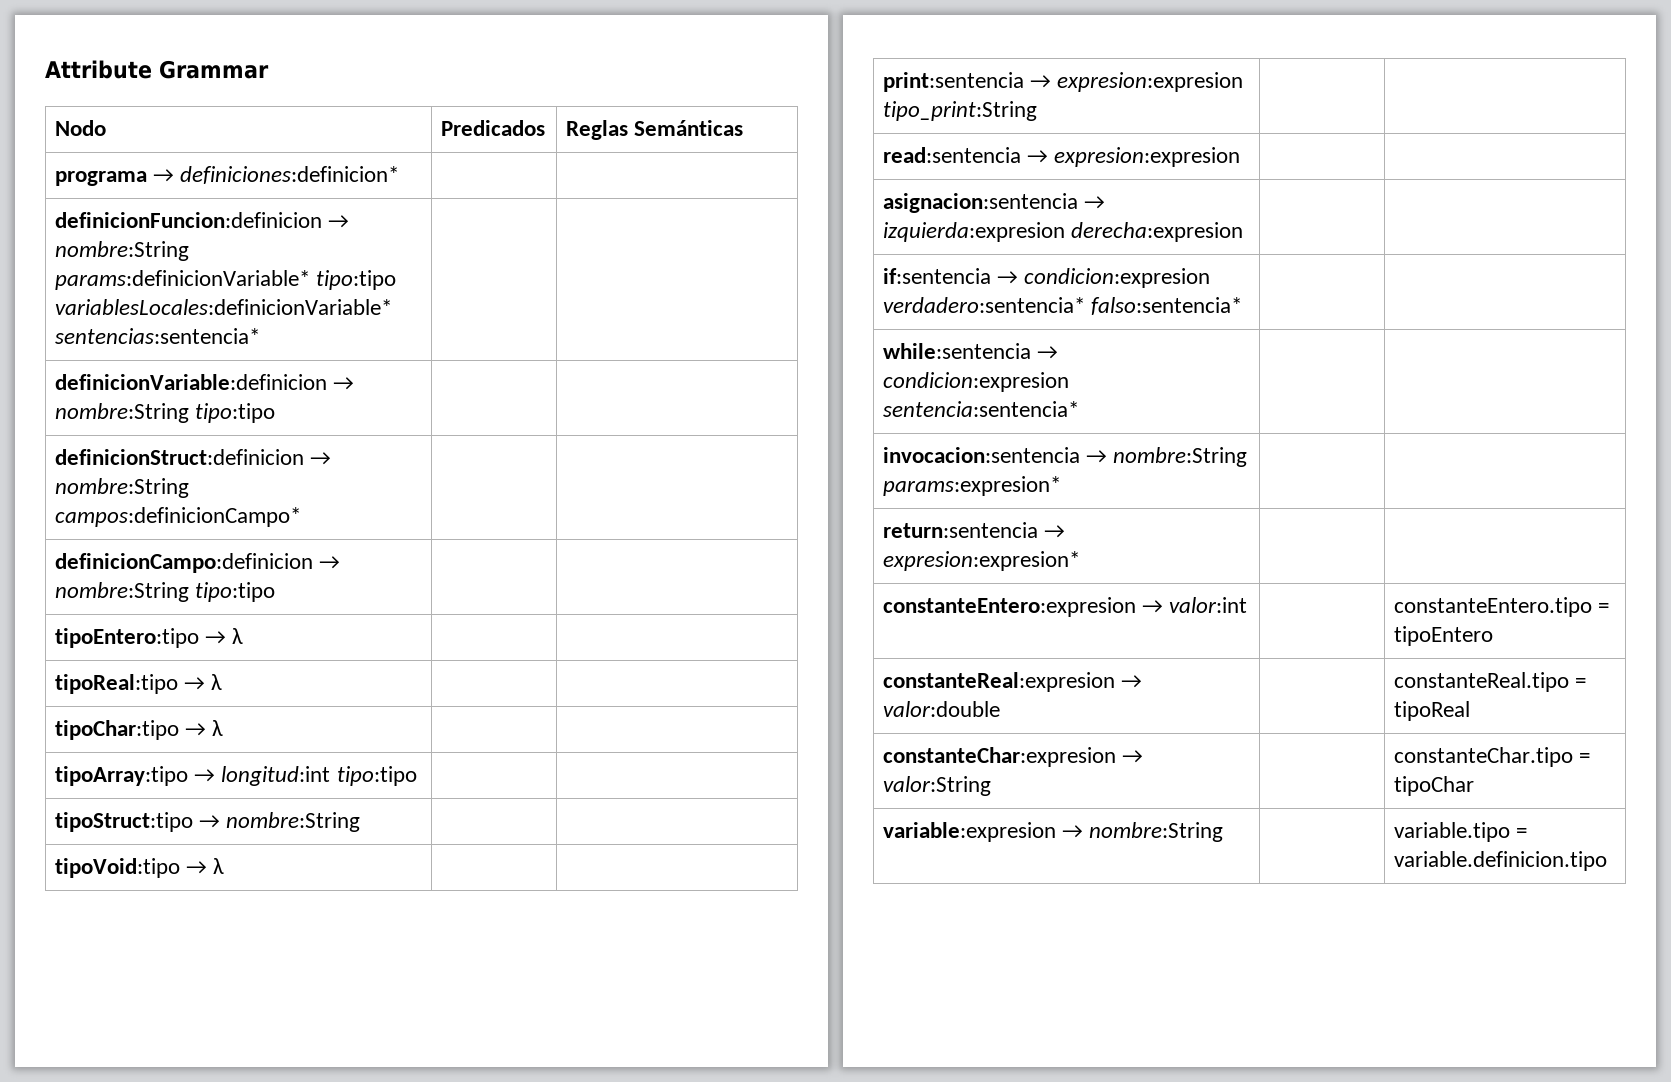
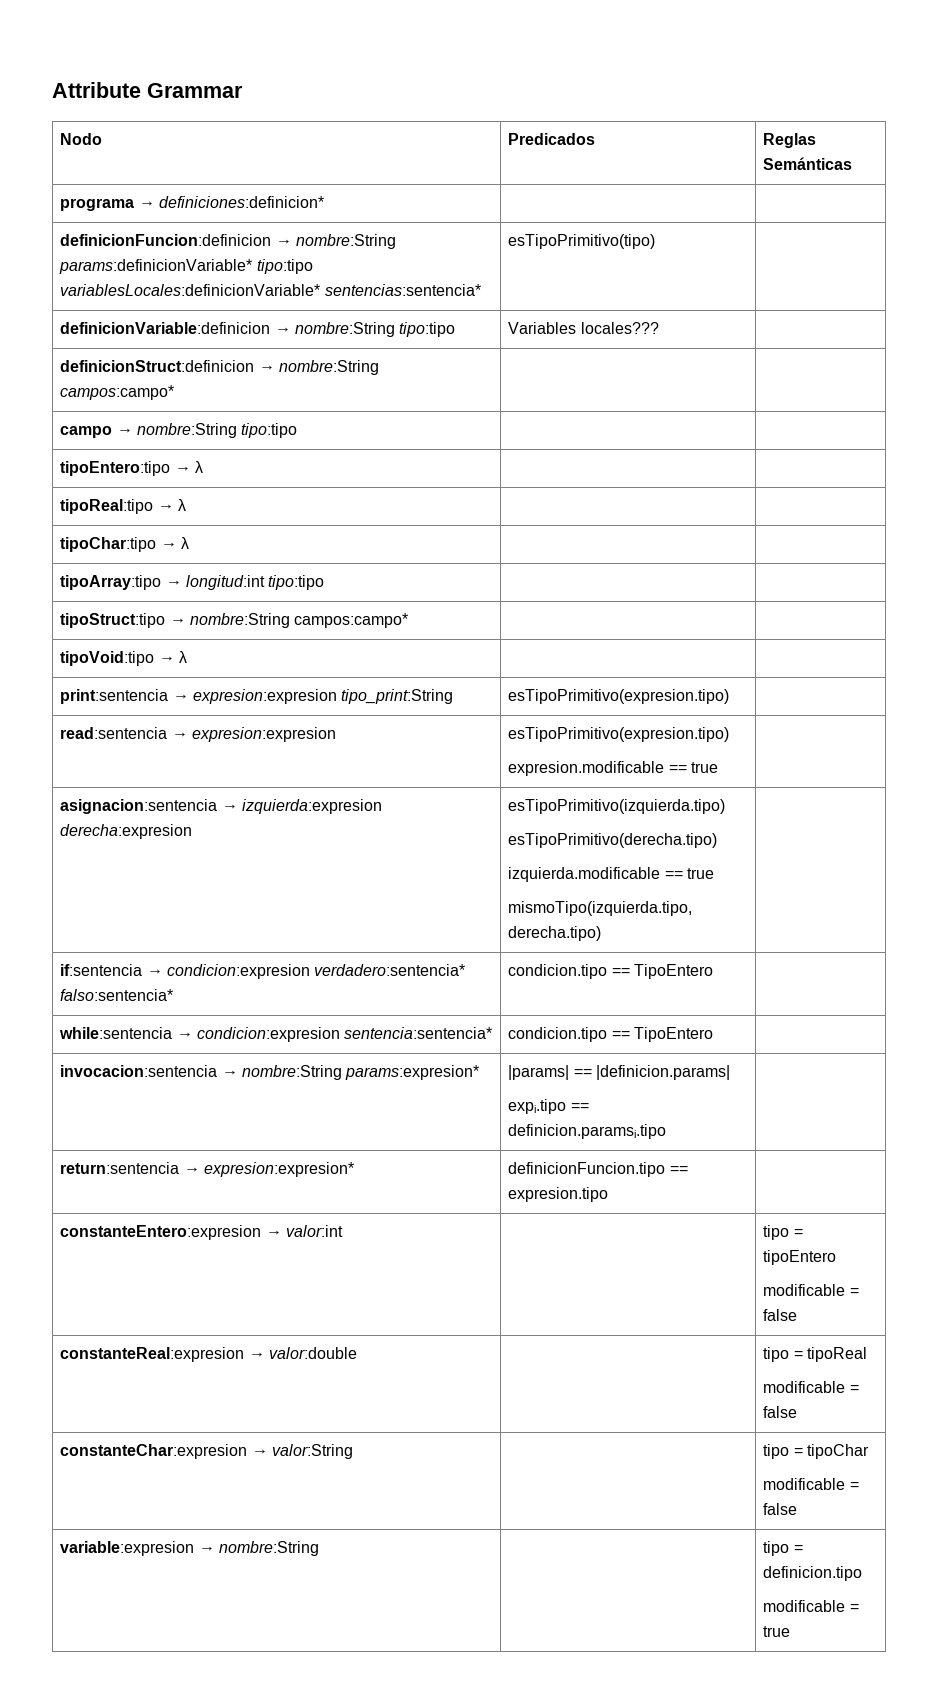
- definicionFuncion:definicion → nombre:String params:definicionVariable* tipo:tipo variablesLocales:definicionVariable* sentencias:sentencia* | |
+ definicionFuncion:definicion → nombre:String params:definicionVariable* tipo:tipo variablesLocales:definicionVariable* sentencias:sentencia* | esTipoPrimitivo(tipo) |
- definicionVariable:definicion → nombre:String tipo:tipo | |
+ definicionVariable:definicion → nombre:String tipo:tipo | Variables locales??? |
- definicionStruct:definicion → nombre:String campos:definicionCampo* | |
- definicionCampo:definicion → nombre:String tipo:tipo | |
+ definicionStruct:definicion → nombre:String campos:campo* | |
+ campo → nombre:String tipo:tipo | |
- tipoStruct:tipo → nombre:String | |
+ tipoStruct:tipo → nombre:String campos:campo* | |
- print:sentencia → expresion:expresion tipo_print:String | |
+ print:sentencia → expresion:expresion tipo_print:String | esTipoPrimitivo(expresion.tipo) |
- read:sentencia → expresion:expresion | |
+ read:sentencia → expresion:expresion | esTipoPrimitivo(expresion.tipo)
+ expresion.modificable == true |
- asignacion:sentencia → izquierda:expresion derecha:expresion | |
+ asignacion:sentencia → izquierda:expresion derecha:expresion | esTipoPrimitivo(izquierda.tipo)
+ esTipoPrimitivo(derecha.tipo)
+ izquierda.modificable == true
+ mismoTipo(izquierda.tipo, derecha.tipo) |
- if:sentencia → condicion:expresion verdadero:sentencia* falso:sentencia* | |
+ if:sentencia → condicion:expresion verdadero:sentencia* falso:sentencia* | condicion.tipo == TipoEntero |
- while:sentencia → condicion:expresion sentencia:sentencia* | |
+ while:sentencia → condicion:expresion sentencia:sentencia* | condicion.tipo == TipoEntero |
- invocacion:sentencia → nombre:String params:expresion* | |
+ invocacion:sentencia → nombre:String params:expresion* | |params| == |definicion.params|
+ expi.tipo == definicion.paramsi.tipo |
- return:sentencia → expresion:expresion* | |
+ return:sentencia → expresion:expresion* | definicionFuncion.tipo == expresion.tipo |
- constanteEntero:expresion → valor:int | | constanteEntero.tipo = tipoEntero
+ constanteEntero:expresion → valor:int | | tipo = tipoEntero
+ modificable = false
- constanteReal:expresion → valor:double | | constanteReal.tipo = tipoReal
+ constanteReal:expresion → valor:double | | tipo = tipoReal
+ modificable = false
- constanteChar:expresion → valor:String | | constanteChar.tipo = tipoChar
+ constanteChar:expresion → valor:String | | tipo = tipoChar
+ modificable = false
- variable:expresion → nombre:String | | variable.tipo = variable.definicion.tipo
+ variable:expresion → nombre:String | | tipo = definicion.tipo
+ modificable = true

